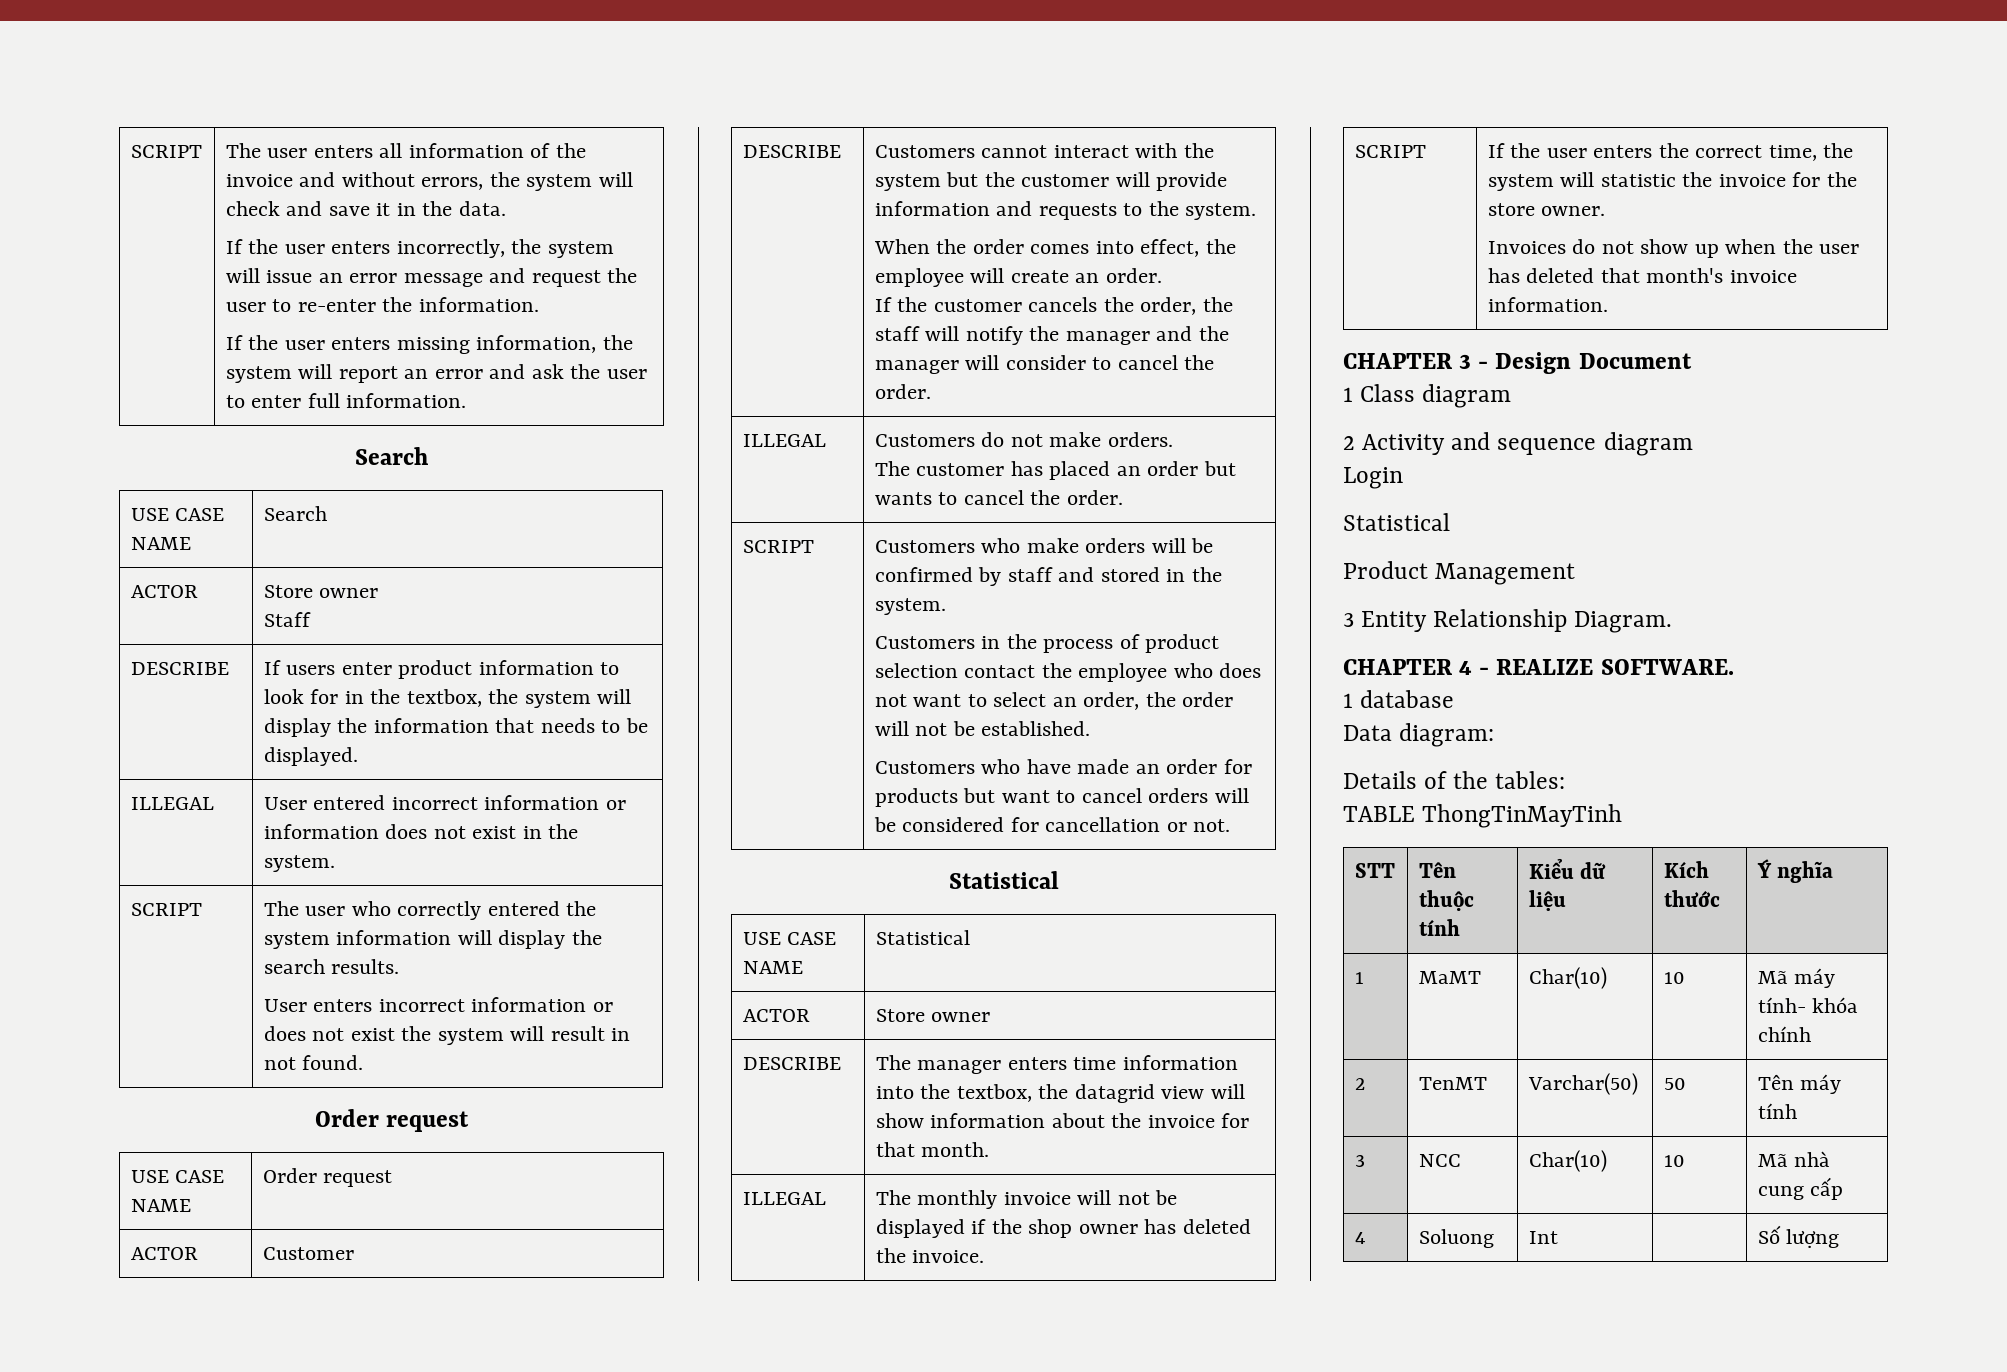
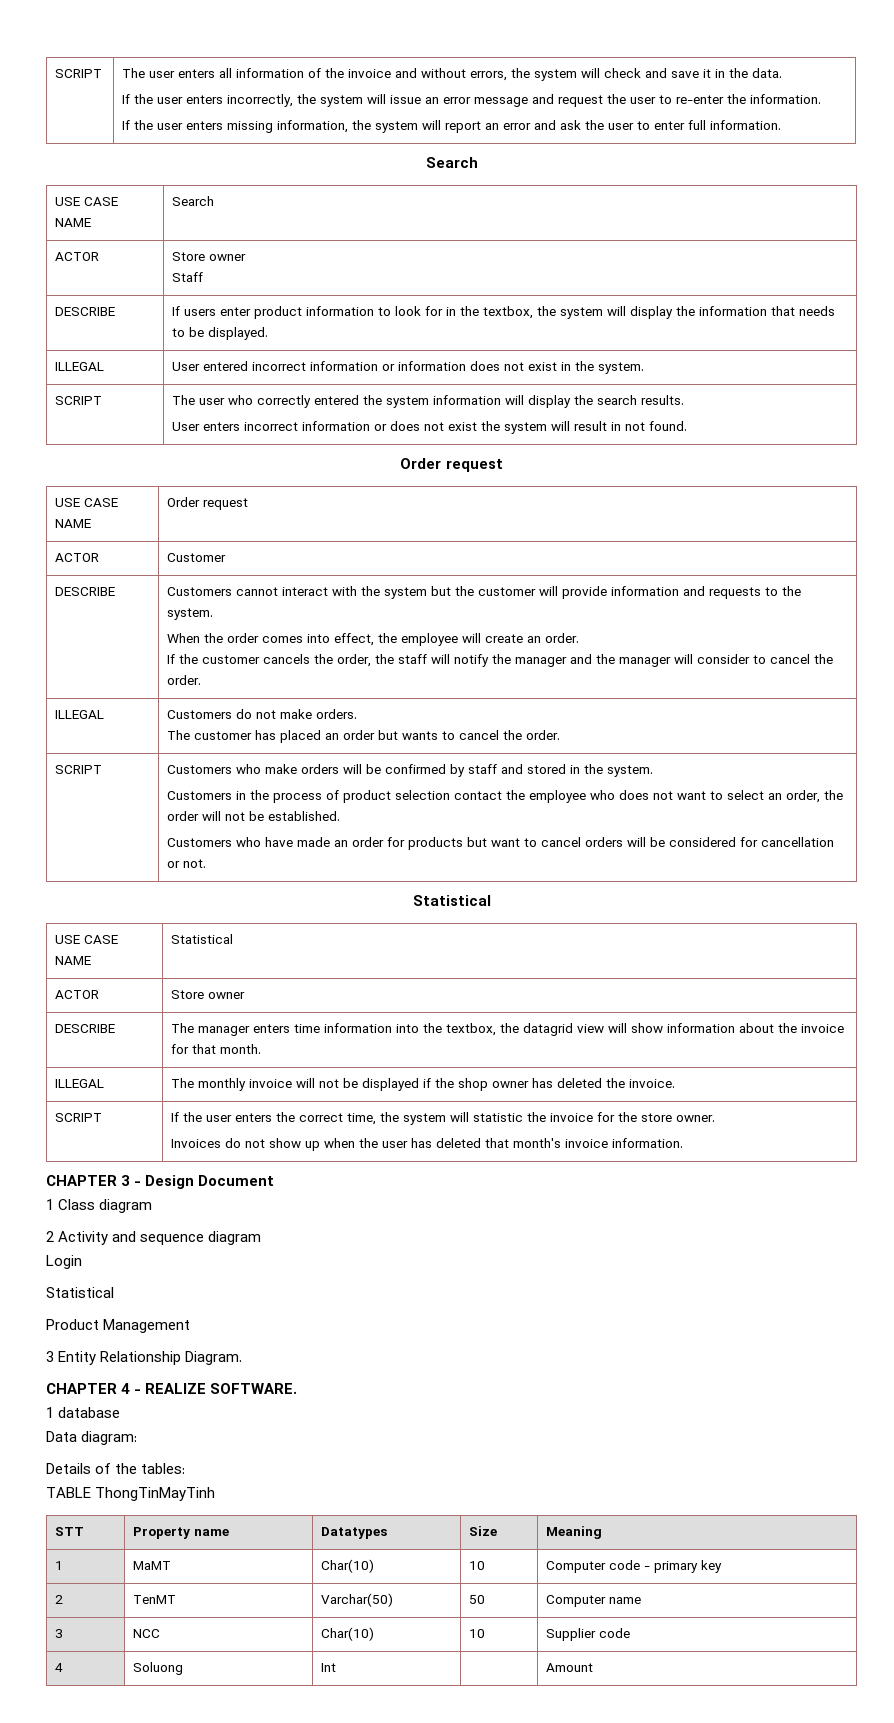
- STT | Tên thuộc tính | Kiểu dữ liệu | Kích thước | Ý nghĩa
+ STT | Property name | Datatypes | Size | Meaning
- 1 | MaMT | Char(10) | 10 | Mã máy tính- khóa chính
+ 1 | MaMT | Char(10) | 10 | Computer code - primary key
- 2 | TenMT | Varchar(50) | 50 | Tên máy tính
+ 2 | TenMT | Varchar(50) | 50 | Computer name
- 3 | NCC | Char(10) | 10 | Mã nhà cung cấp
+ 3 | NCC | Char(10) | 10 | Supplier code
- 4 | Soluong | Int | | Số lượng
+ 4 | Soluong | Int | | Amount

